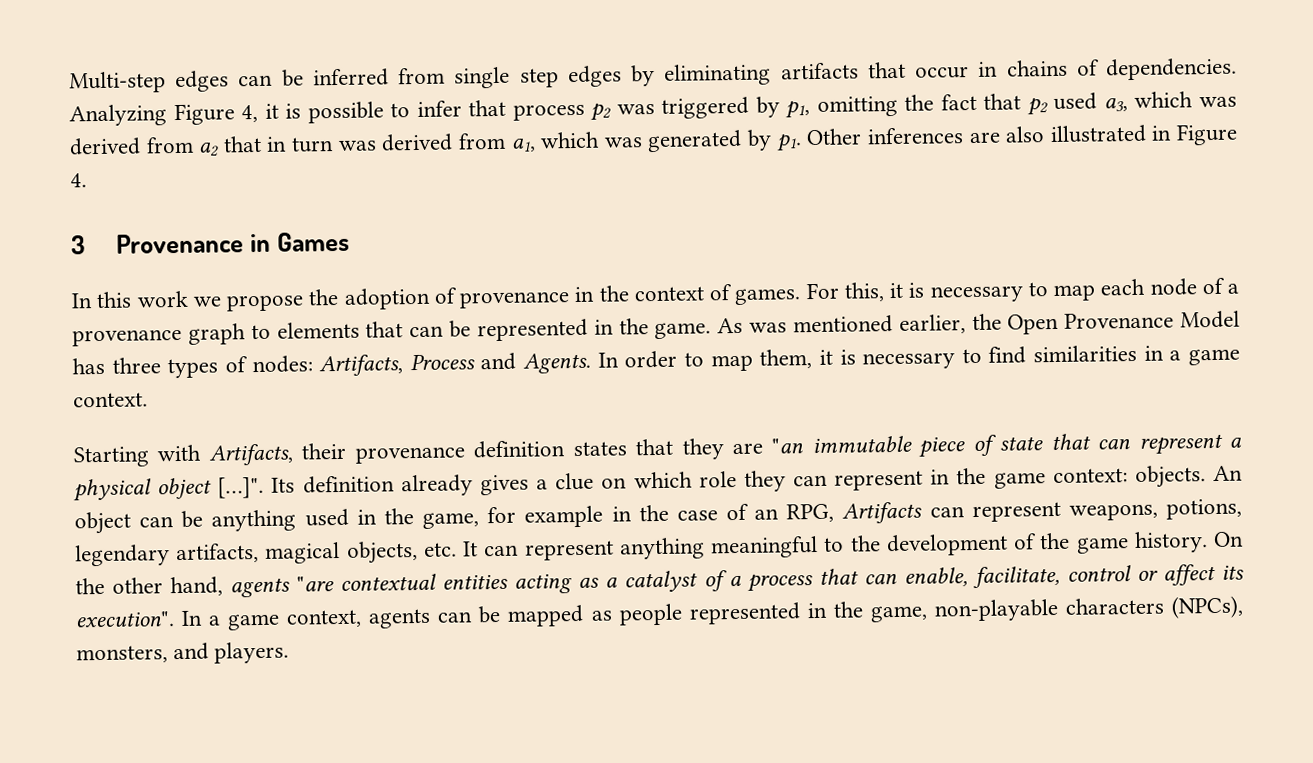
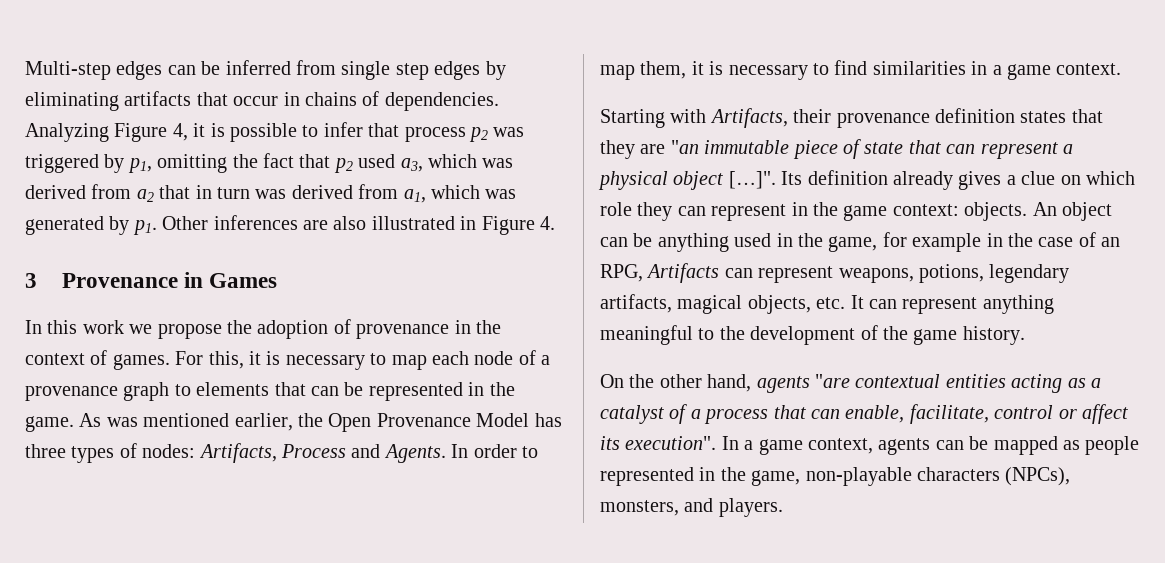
- An object can be anything used in the game, for example in the case of an RPG, Artifacts can represent weapons, potions, legendary artifacts, magical objects, etc. It can represent anything meaningful to the development of the game history. On the other hand, agents "are contextual entities acting as a catalyst of a process that can enable, facilitate, control or affect its execution".
+ An object can be anything used in the game, for example in the case of an RPG, Artifacts can represent weapons, potions, legendary artifacts, magical objects, etc. It can represent anything meaningful to the development of the game history.
+ On the other hand, agents "are contextual entities acting as a catalyst of a process that can enable, facilitate, control or affect its execution".

